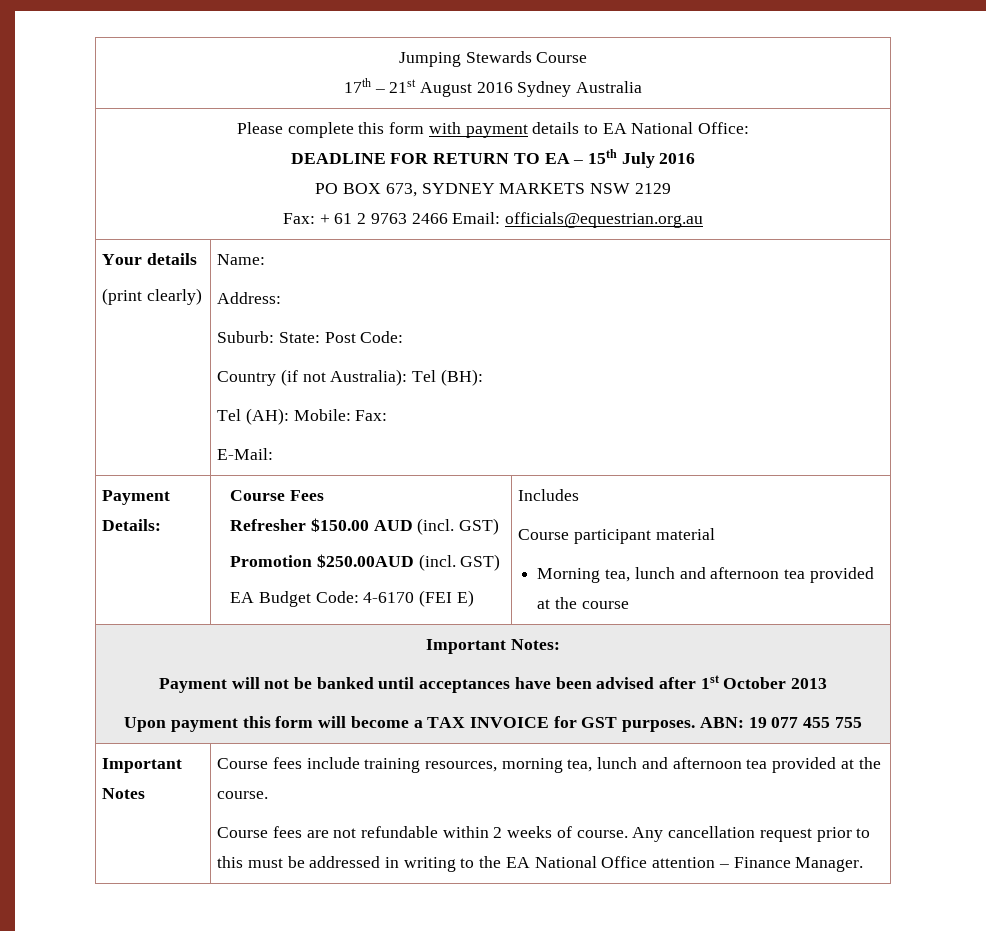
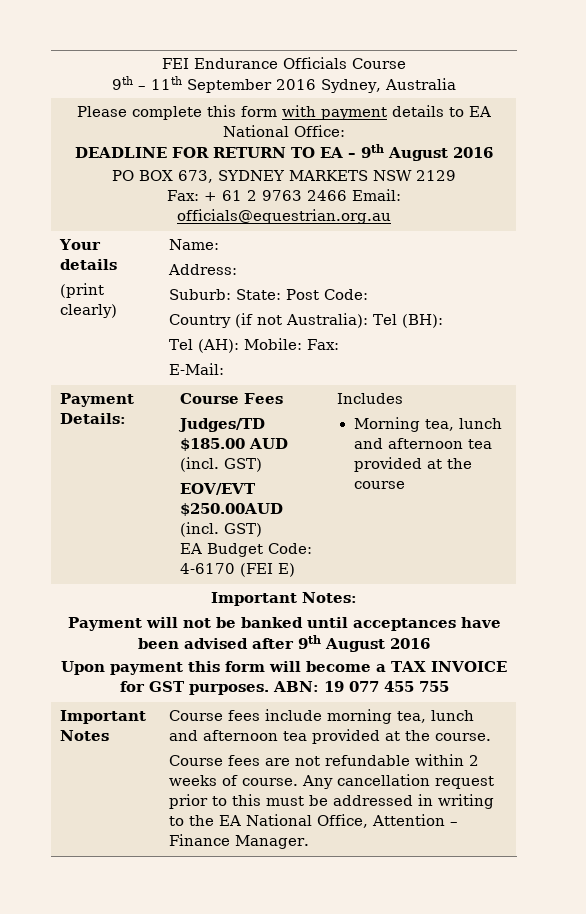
- Jumping Stewards Course
- 17th – 21st August 2016 Sydney Australia
+ FEI Endurance Officials Course
+ 9th – 11th September 2016 Sydney, Australia
  Please complete this form with payment details to EA National Office:
- DEADLINE FOR RETURN TO EA – 15th July 2016
+ DEADLINE FOR RETURN TO EA – 9th August 2016
  Payment Details: | Course Fees
- Refresher $150.00 AUD (incl. GST)
- Promotion $250.00AUD (incl. GST)
+ Judges/TD $185.00 AUD (incl. GST)
+ EOV/EVT $250.00AUD (incl. GST)
  EA Budget Code: 4-6170 (FEI E) | Includes
- Course participant material
  Important Notes:
- Payment will not be banked until acceptances have been advised after 1st October 2013
+ Payment will not be banked until acceptances have been advised after 9th August 2016
- Course fees include training resources, morning tea, lunch and afternoon tea provided at the course.
+ Course fees include morning tea, lunch and afternoon tea provided at the course.
- Any cancellation request prior to this must be addressed in writing to the EA National Office attention – Finance Manager.
+ Any cancellation request prior to this must be addressed in writing to the EA National Office, Attention – Finance Manager.

